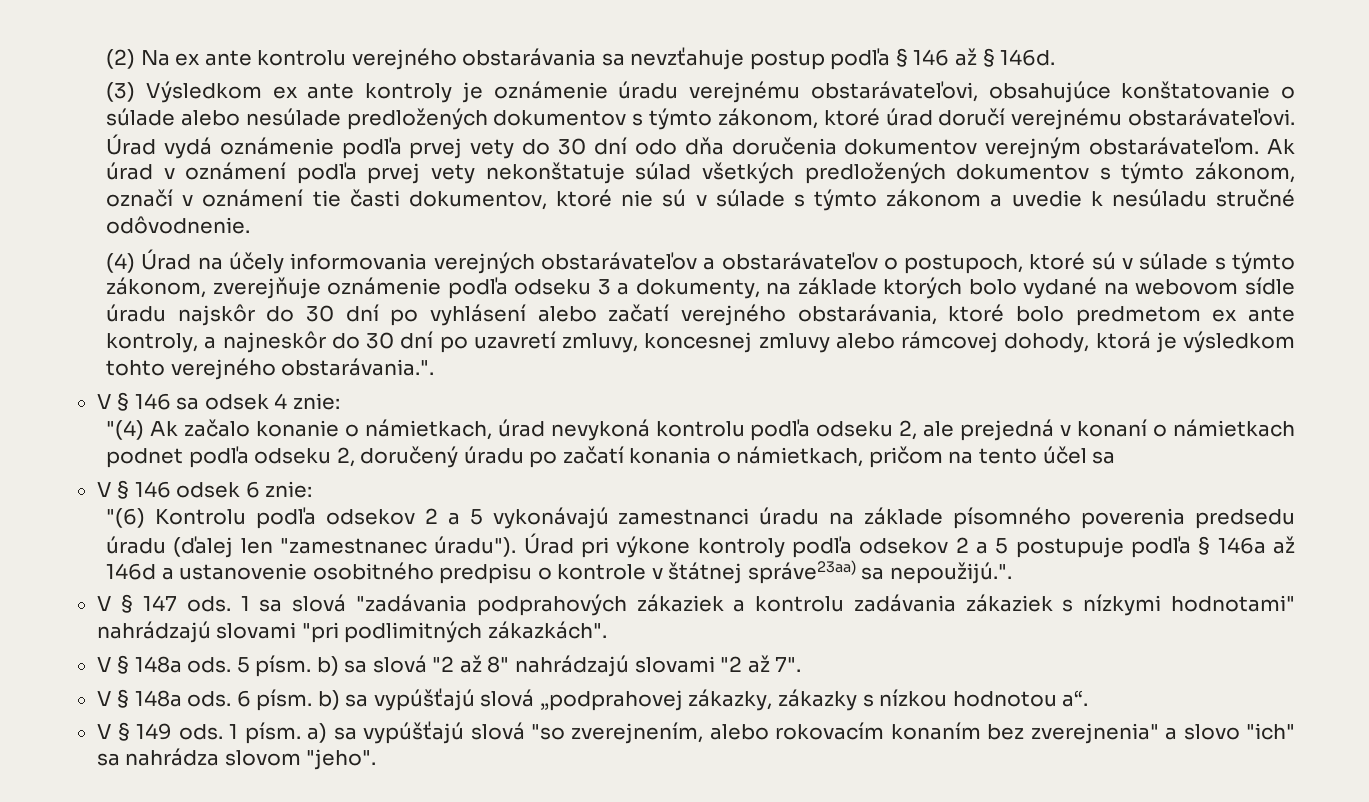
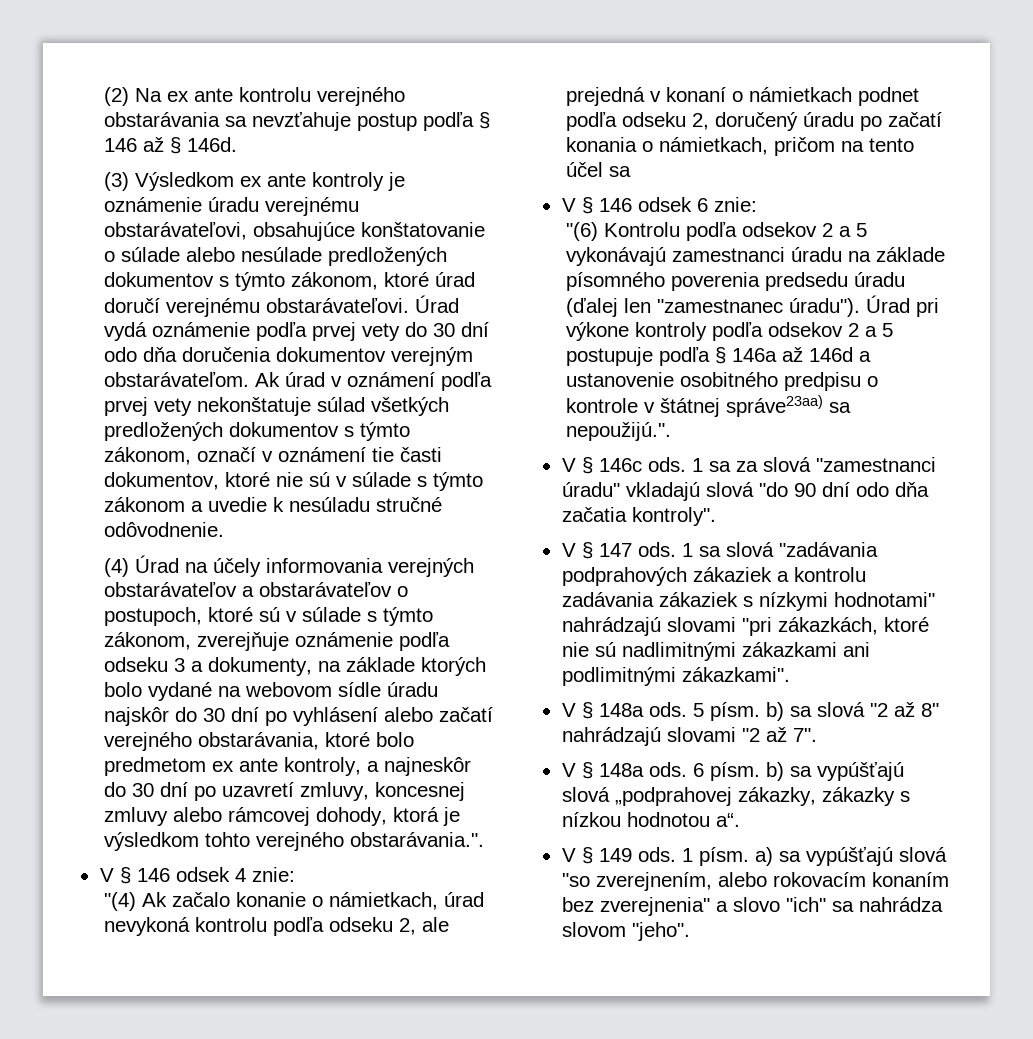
- V § 146 sa odsek 4 znie:
+ V § 146 odsek 4 znie:
+ V § 146c ods. 1 sa za slová "zamestnanci úradu" vkladajú slová "do 90 dní odo dňa začatia kontroly".
- 1 sa slová "zadávania podprahových zákaziek a kontrolu zadávania zákaziek s nízkymi hodnotami" nahrádzajú slovami "pri podlimitných zákazkách".
+ 1 sa slová "zadávania podprahových zákaziek a kontrolu zadávania zákaziek s nízkymi hodnotami" nahrádzajú slovami "pri zákazkách, ktoré nie sú nadlimitnými zákazkami ani podlimitnými zákazkami".

